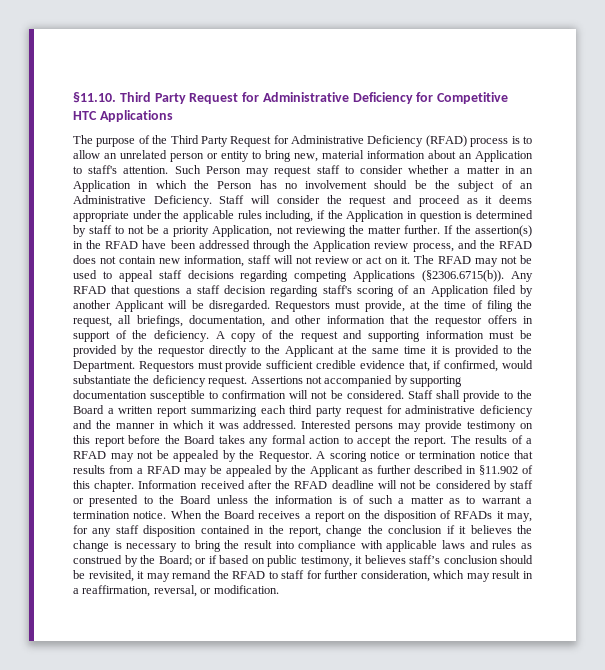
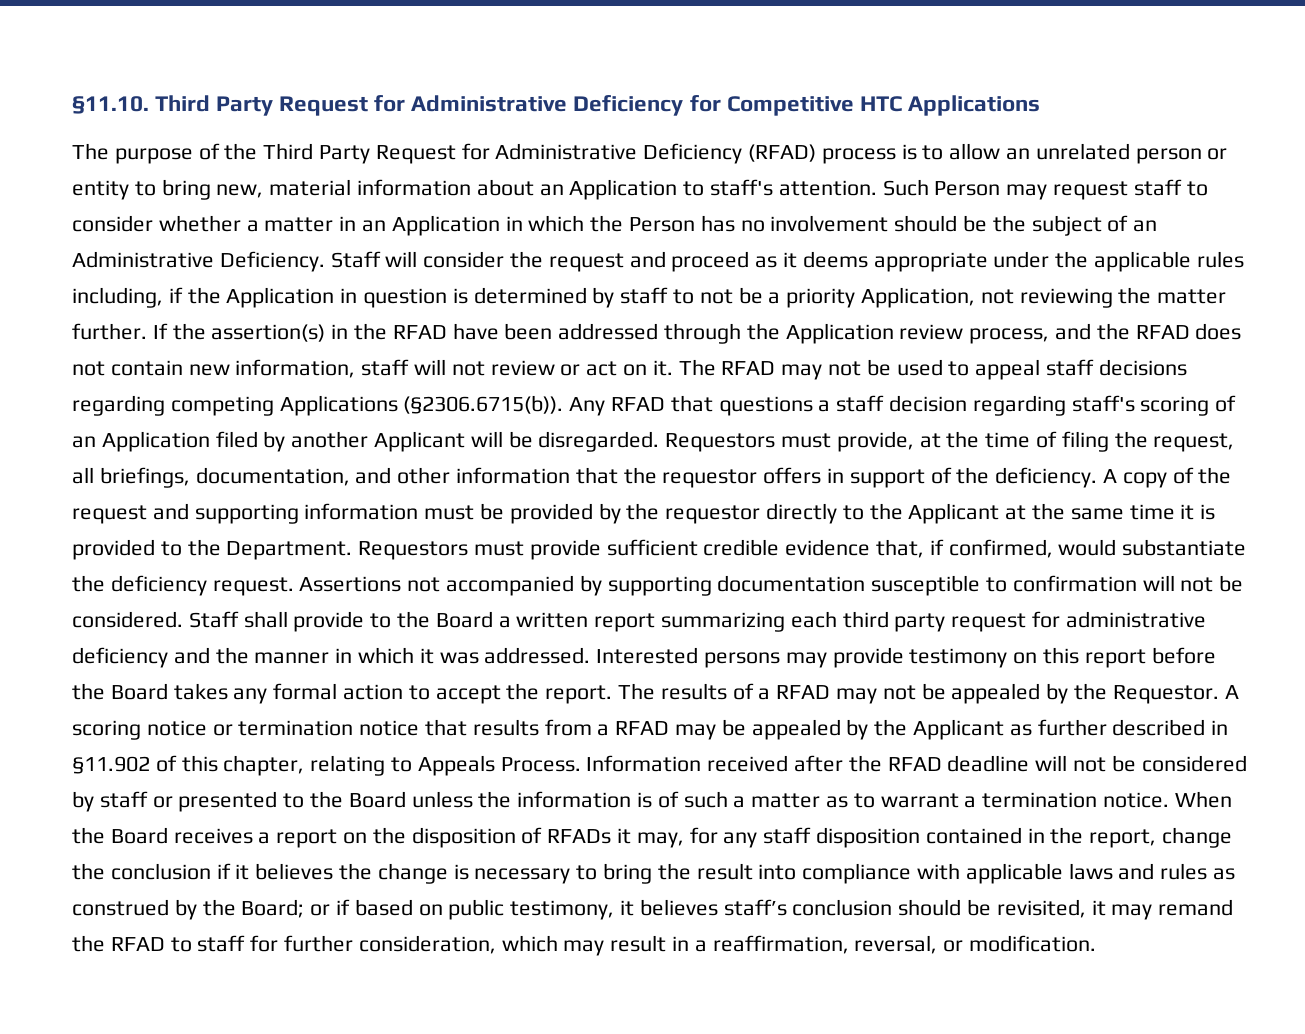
- A scoring notice or termination notice that results from a RFAD may be appealed by the Applicant as further described in §11.902 of this chapter.
+ A scoring notice or termination notice that results from a RFAD may be appealed by the Applicant as further described in §11.902 of this chapter, relating to Appeals Process.

